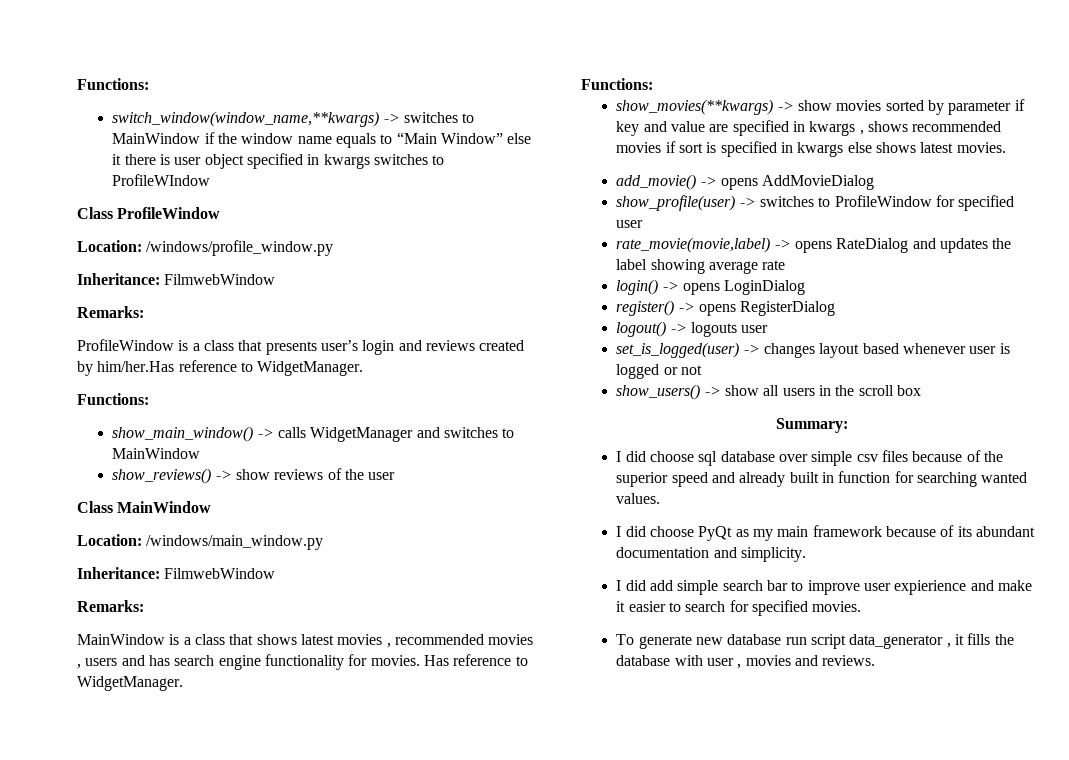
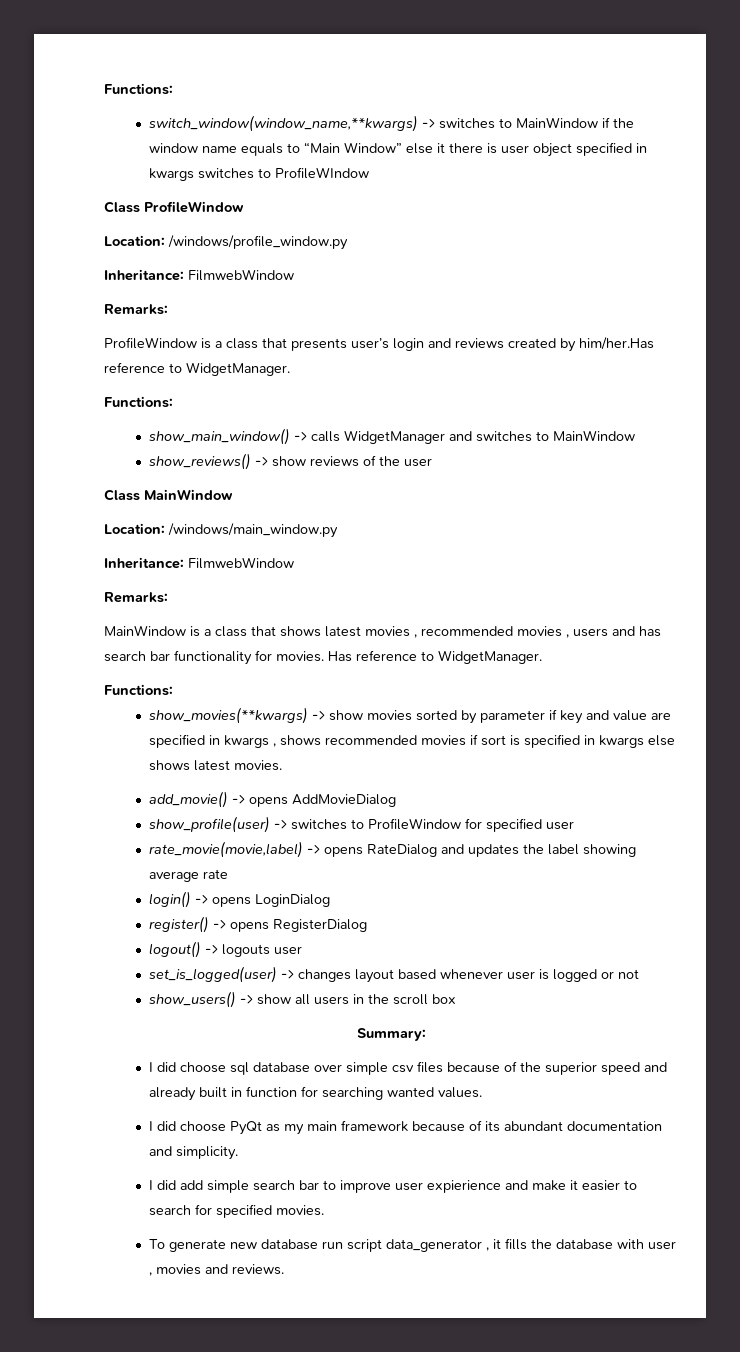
- MainWindow is a class that shows latest movies , recommended movies , users and has search engine functionality for movies.
+ MainWindow is a class that shows latest movies , recommended movies , users and has search bar functionality for movies.

